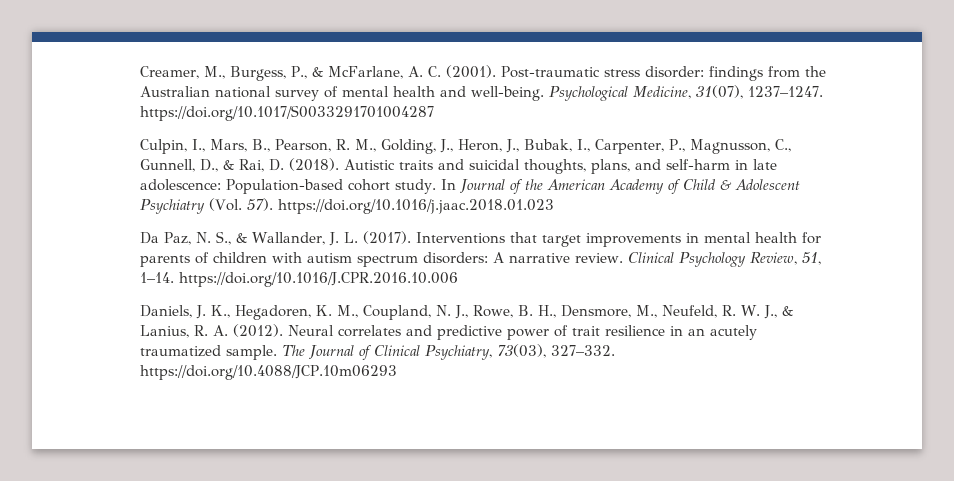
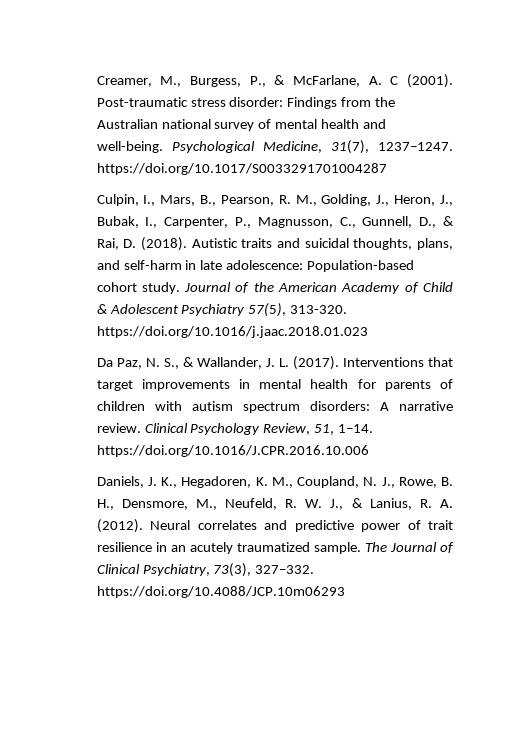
- Creamer, M., Burgess, P., & McFarlane, A. C. (2001).
+ Creamer, M., Burgess, P., & McFarlane, A. C (2001).
- Post-traumatic stress disorder: findings from the Australian national survey of mental health and well-being.
+ Post-traumatic stress disorder: Findings from the Australian national survey of mental health and well-being.
- Psychological Medicine, 31(07), 1237–1247. https://doi.org/10.1017/S0033291701004287
+ Psychological Medicine, 31(7), 1237–1247. https://doi.org/10.1017/S0033291701004287
- In Journal of the American Academy of Child & Adolescent Psychiatry (Vol. 57). https://doi.org/10.1016/j.jaac.2018.01.023
+ Journal of the American Academy of Child & Adolescent Psychiatry 57(5), 313-320. https://doi.org/10.1016/j.jaac.2018.01.023
- The Journal of Clinical Psychiatry, 73(03), 327–332. https://doi.org/10.4088/JCP.10m06293
+ The Journal of Clinical Psychiatry, 73(3), 327–332. https://doi.org/10.4088/JCP.10m06293

